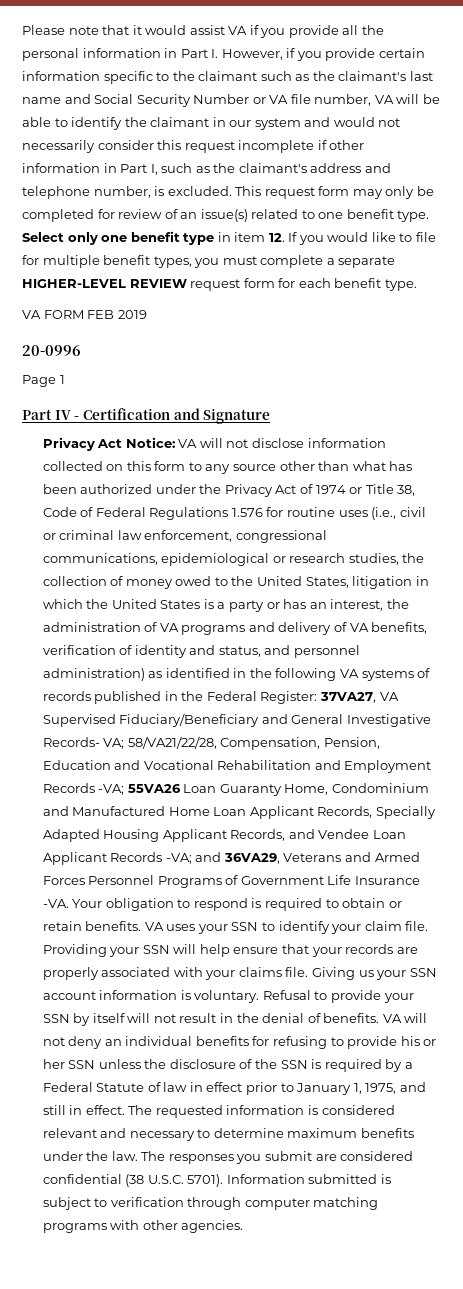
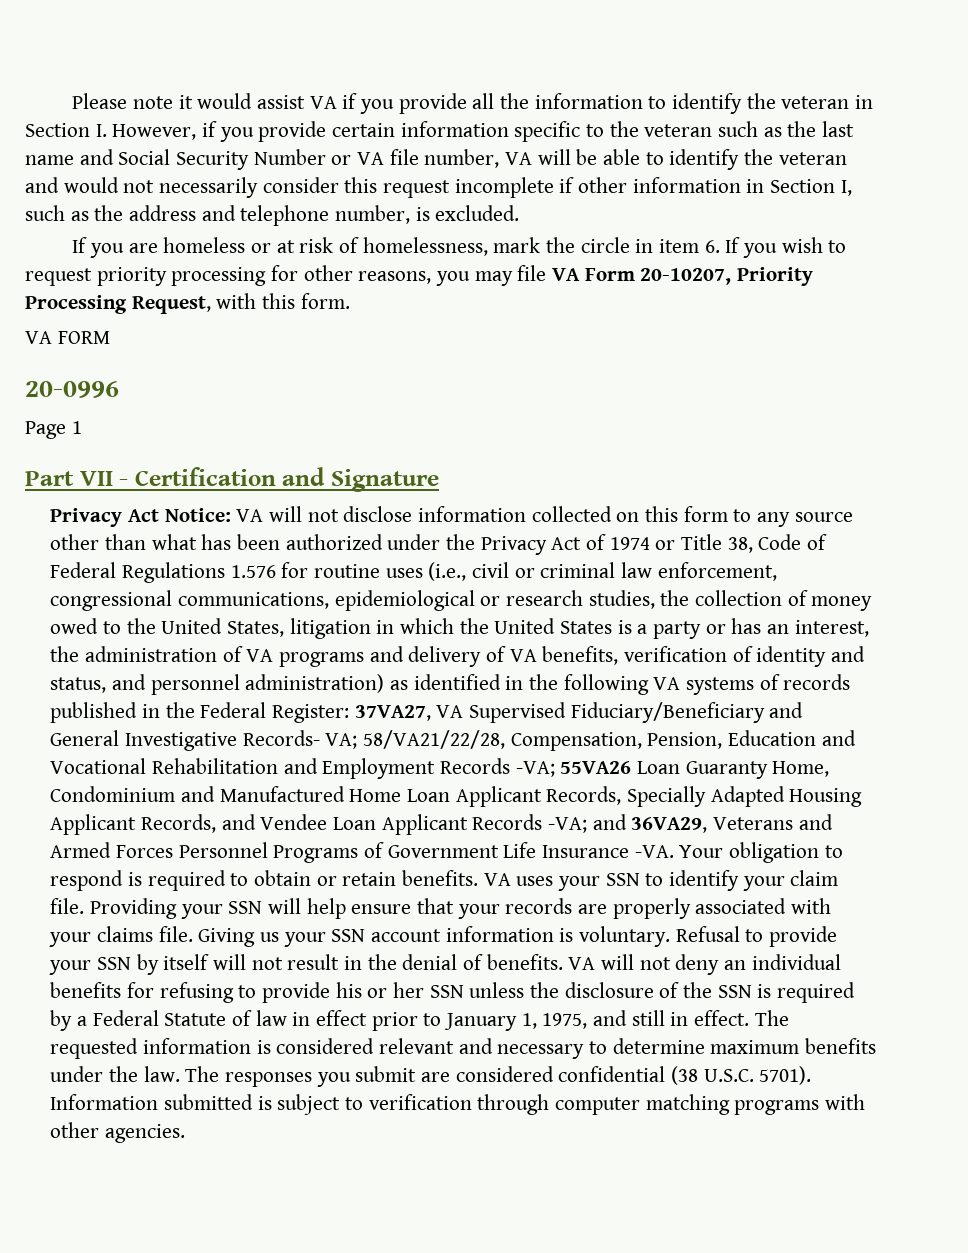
- Please note that it would assist VA if you provide all the personal information in Part I. However, if you provide certain information specific to the claimant such as the claimant's last name and Social Security Number or VA file number, VA will be able to identify the claimant in our system and would not necessarily consider this request incomplete if other information in Part I, such as the claimant's address and telephone number, is excluded. This request form may only be completed for review of an issue(s) related to one benefit type. Select only one benefit type in item 12. If you would like to file for multiple benefit types, you must complete a separate HIGHER-LEVEL REVIEW request form for each benefit type.
+ Please note it would assist VA if you provide all the information to identify the veteran in Section I. However, if you provide certain information specific to the veteran such as the last name and Social Security Number or VA file number, VA will be able to identify the veteran and would not necessarily consider this request incomplete if other information in Section I, such as the address and telephone number, is excluded.
+ If you are homeless or at risk of homelessness, mark the circle in item 6. If you wish to request priority processing for other reasons, you may file VA Form 20-10207, Priority Processing Request, with this form.
- VA FORM FEB 2019
+ VA FORM
- Part IV - Certification and Signature
+ Part VII - Certification and Signature

